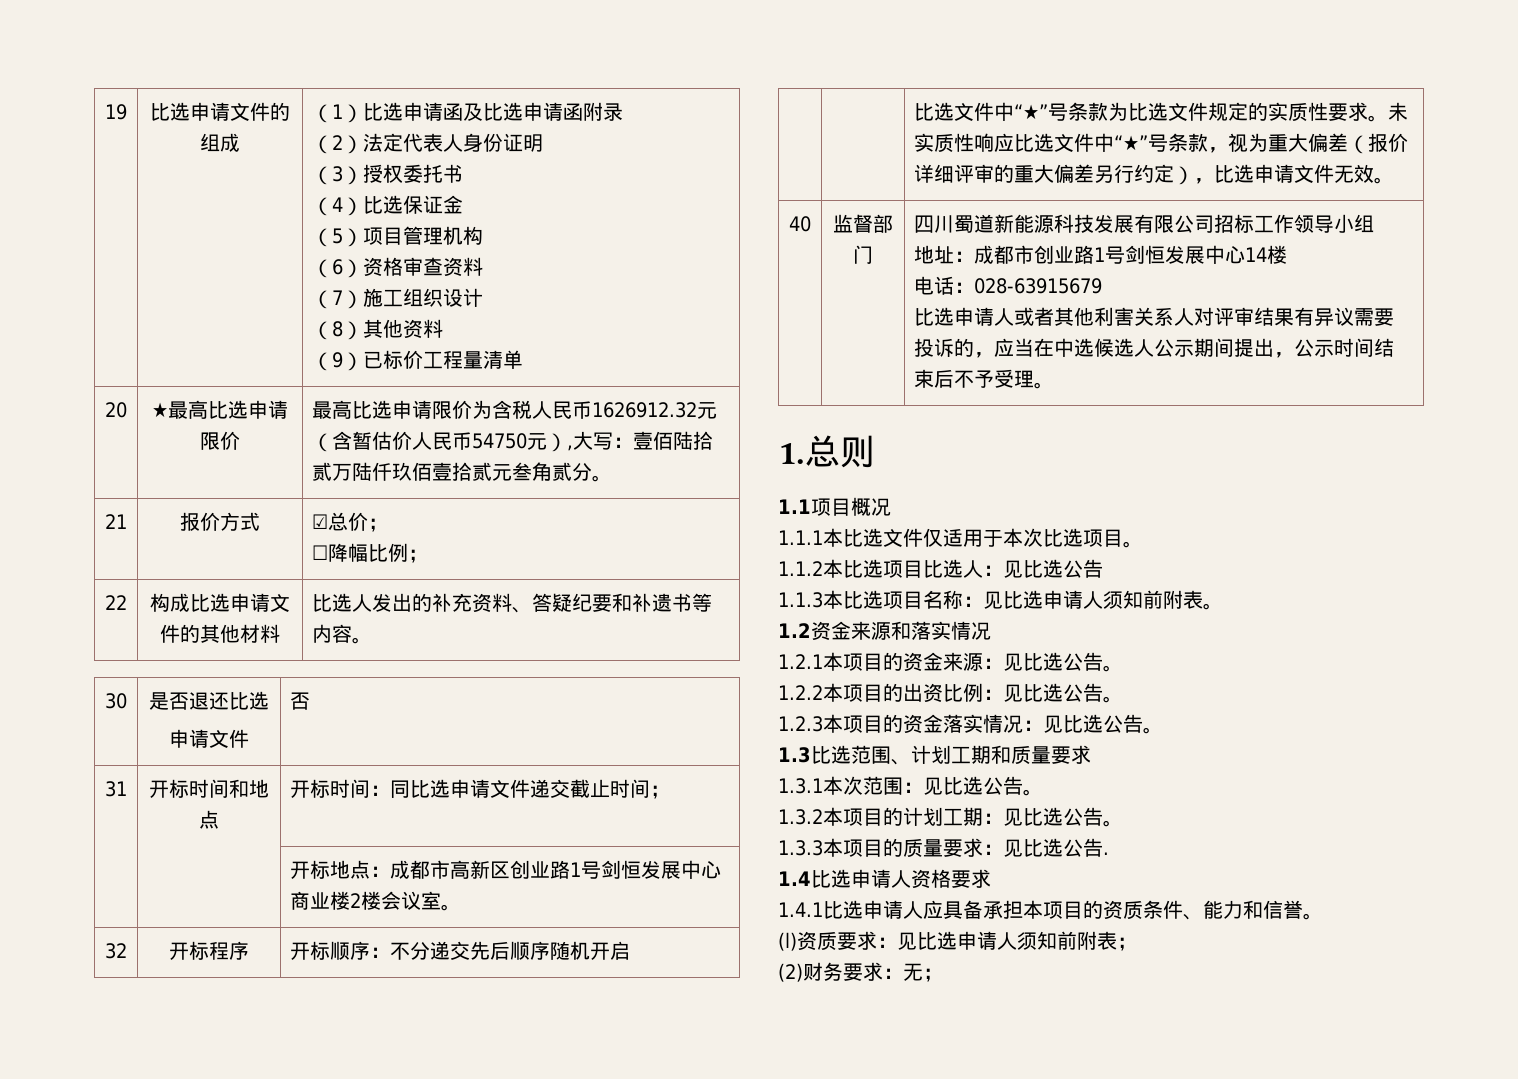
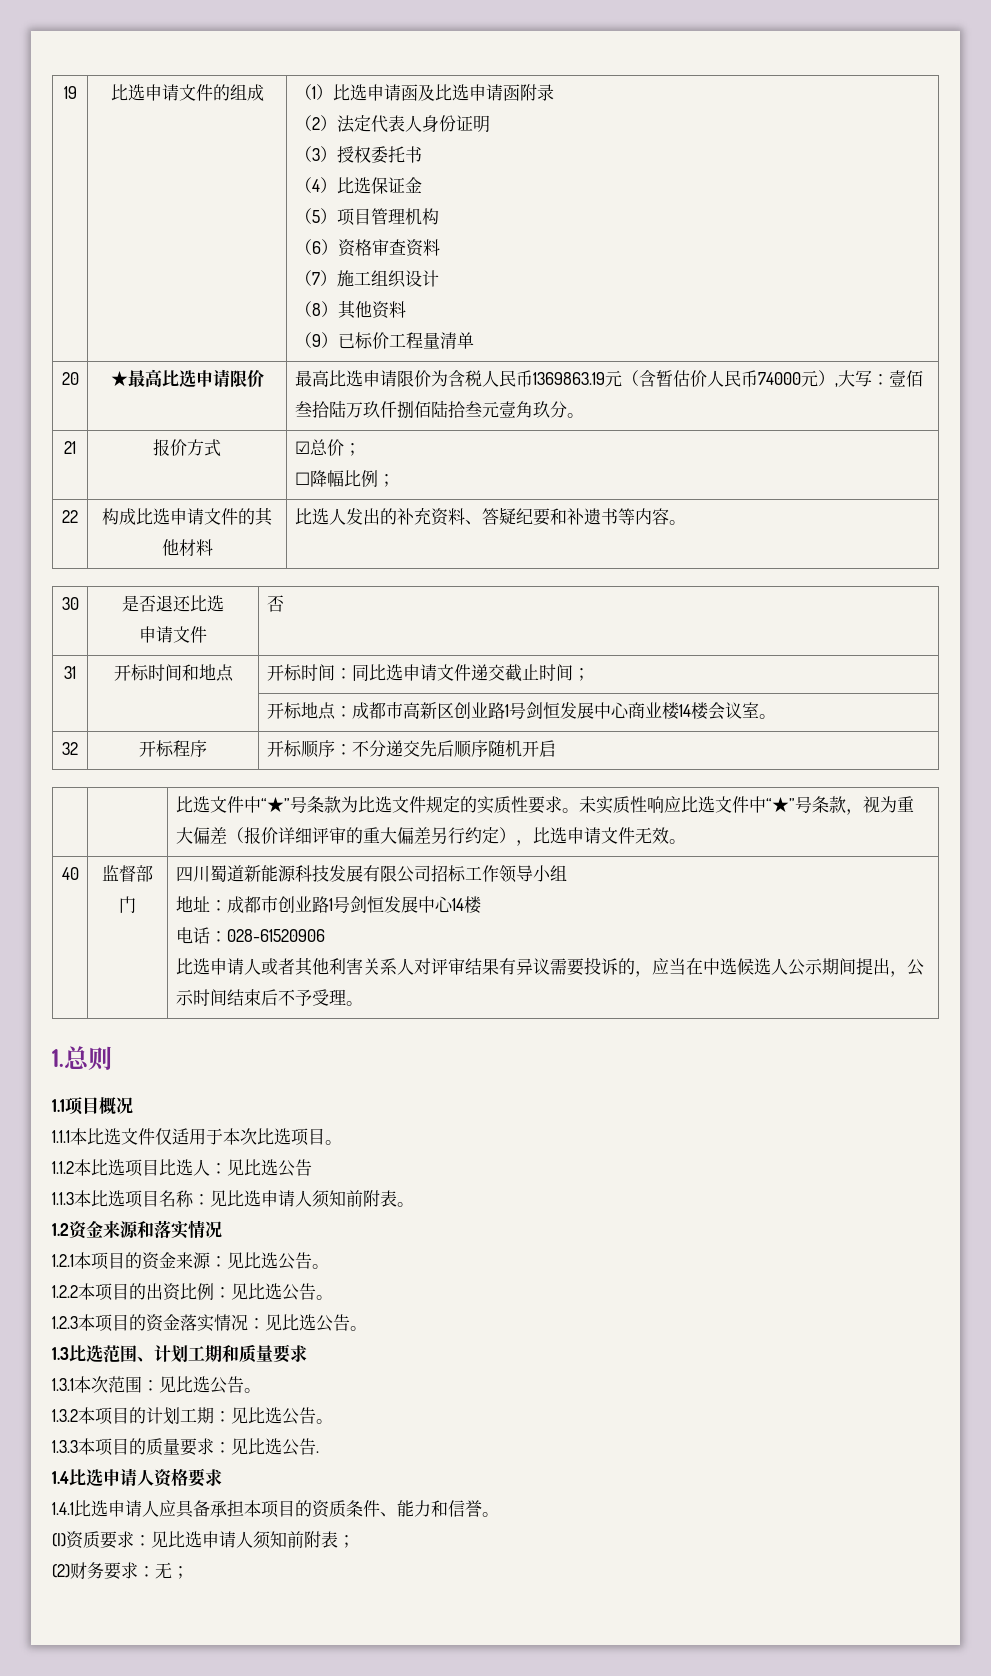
- 20 | ★最高比选申请限价 | 最高比选申请限价为含税人民币1626912.32元（含暂估价人民币54750元）,大写：壹佰陆拾贰万陆仟玖佰壹拾贰元叁角贰分。
+ 20 | ★最高比选申请限价 | 最高比选申请限价为含税人民币1369863.19元（含暂估价人民币74000元）,大写：壹佰叁拾陆万玖仟捌佰陆拾叁元壹角玖分。
- | | 开标地点：成都市高新区创业路1号剑恒发展中心商业楼2楼会议室。
+ | | 开标地点：成都市高新区创业路1号剑恒发展中心商业楼14楼会议室。
- 电话：028-63915679
+ 电话：028-61520906

